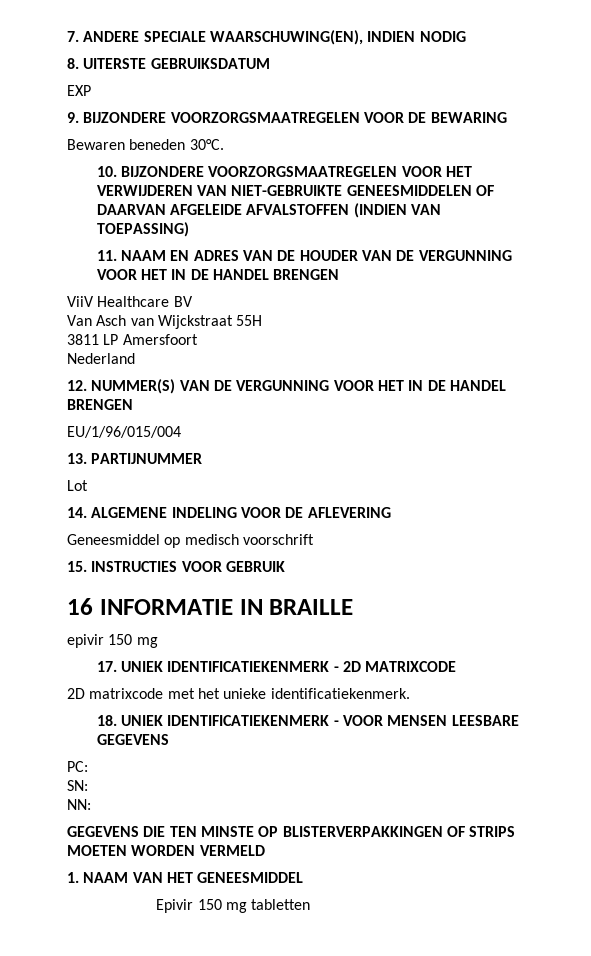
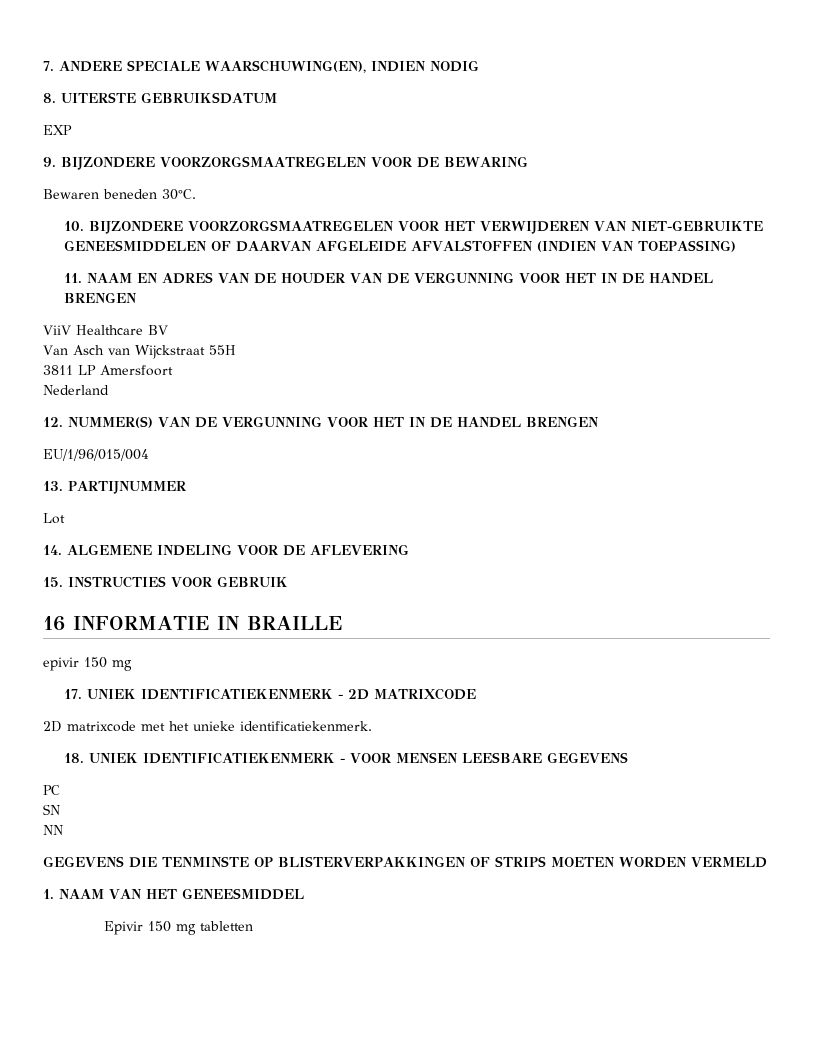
- Geneesmiddel op medisch voorschrift
- PC:
- SN:
- NN:
+ PC
+ SN
+ NN
- GEGEVENS DIE TEN MINSTE OP BLISTERVERPAKKINGEN OF STRIPS MOETEN WORDEN VERMELD
+ GEGEVENS DIE TENMINSTE OP BLISTERVERPAKKINGEN OF STRIPS MOETEN WORDEN VERMELD

